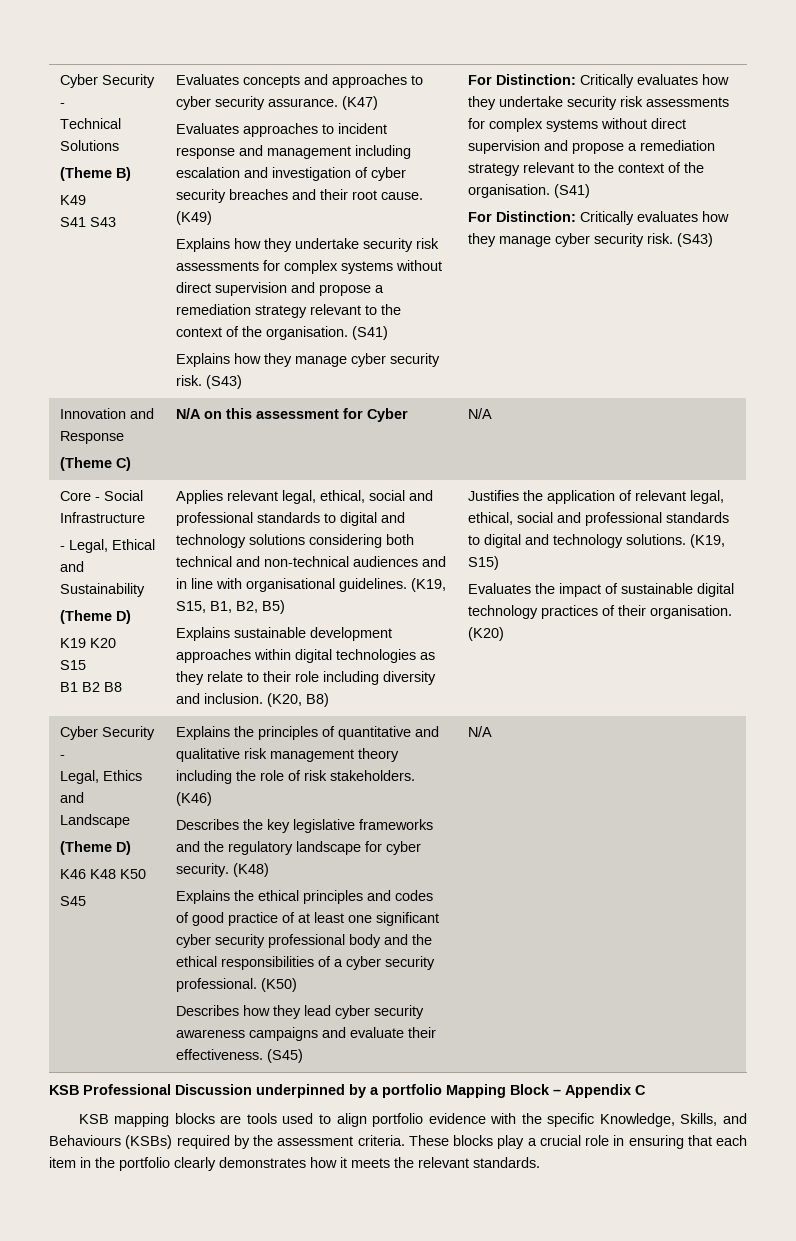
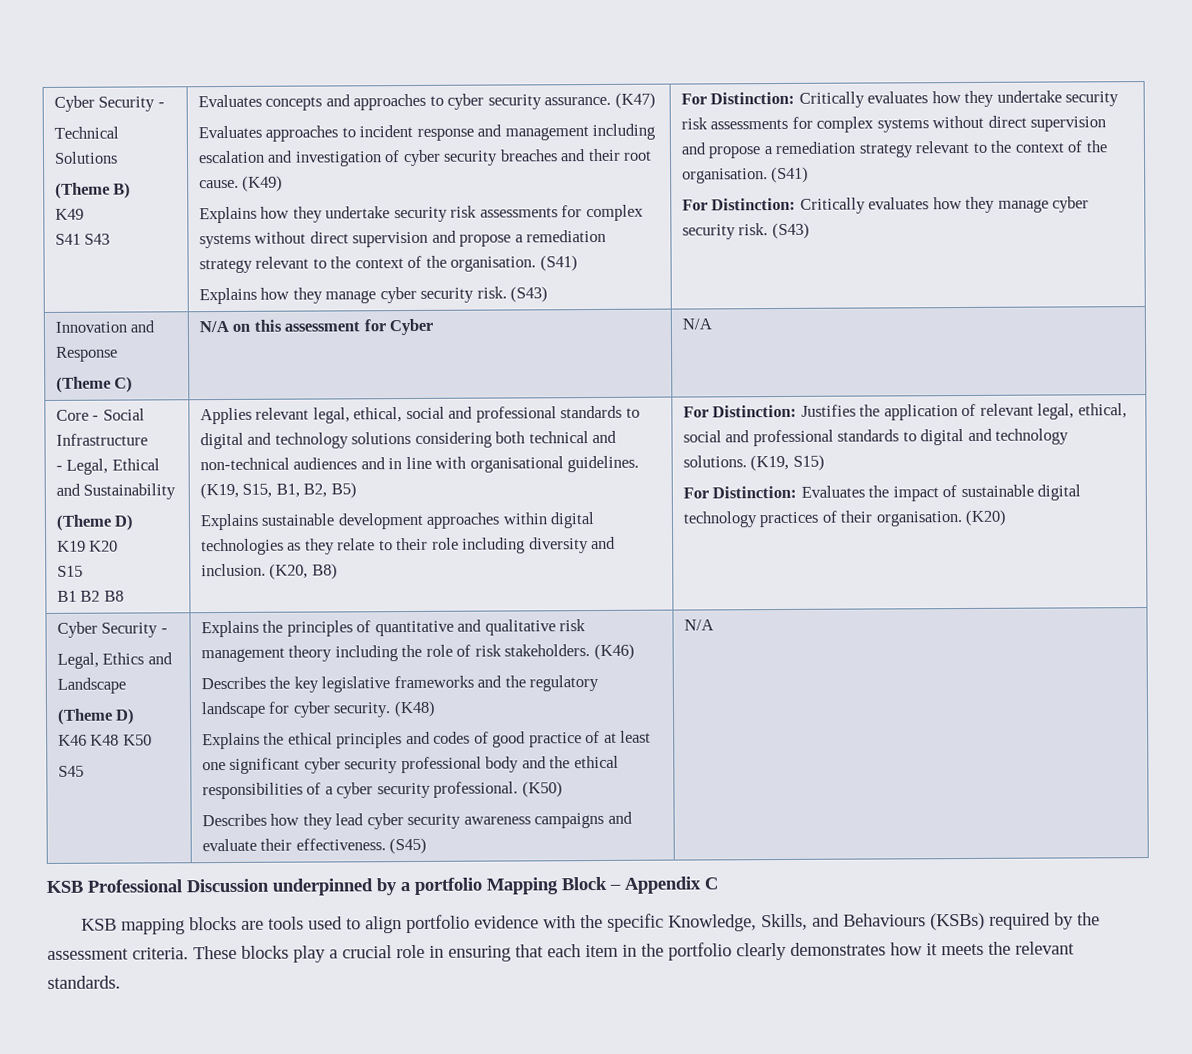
- Justifies the application of relevant legal, ethical, social and professional standards to digital and technology solutions.
+ For Distinction: Justifies the application of relevant legal, ethical, social and professional standards to digital and technology solutions.
- Evaluates the impact of sustainable digital technology practices of their organisation.
+ For Distinction: Evaluates the impact of sustainable digital technology practices of their organisation.

